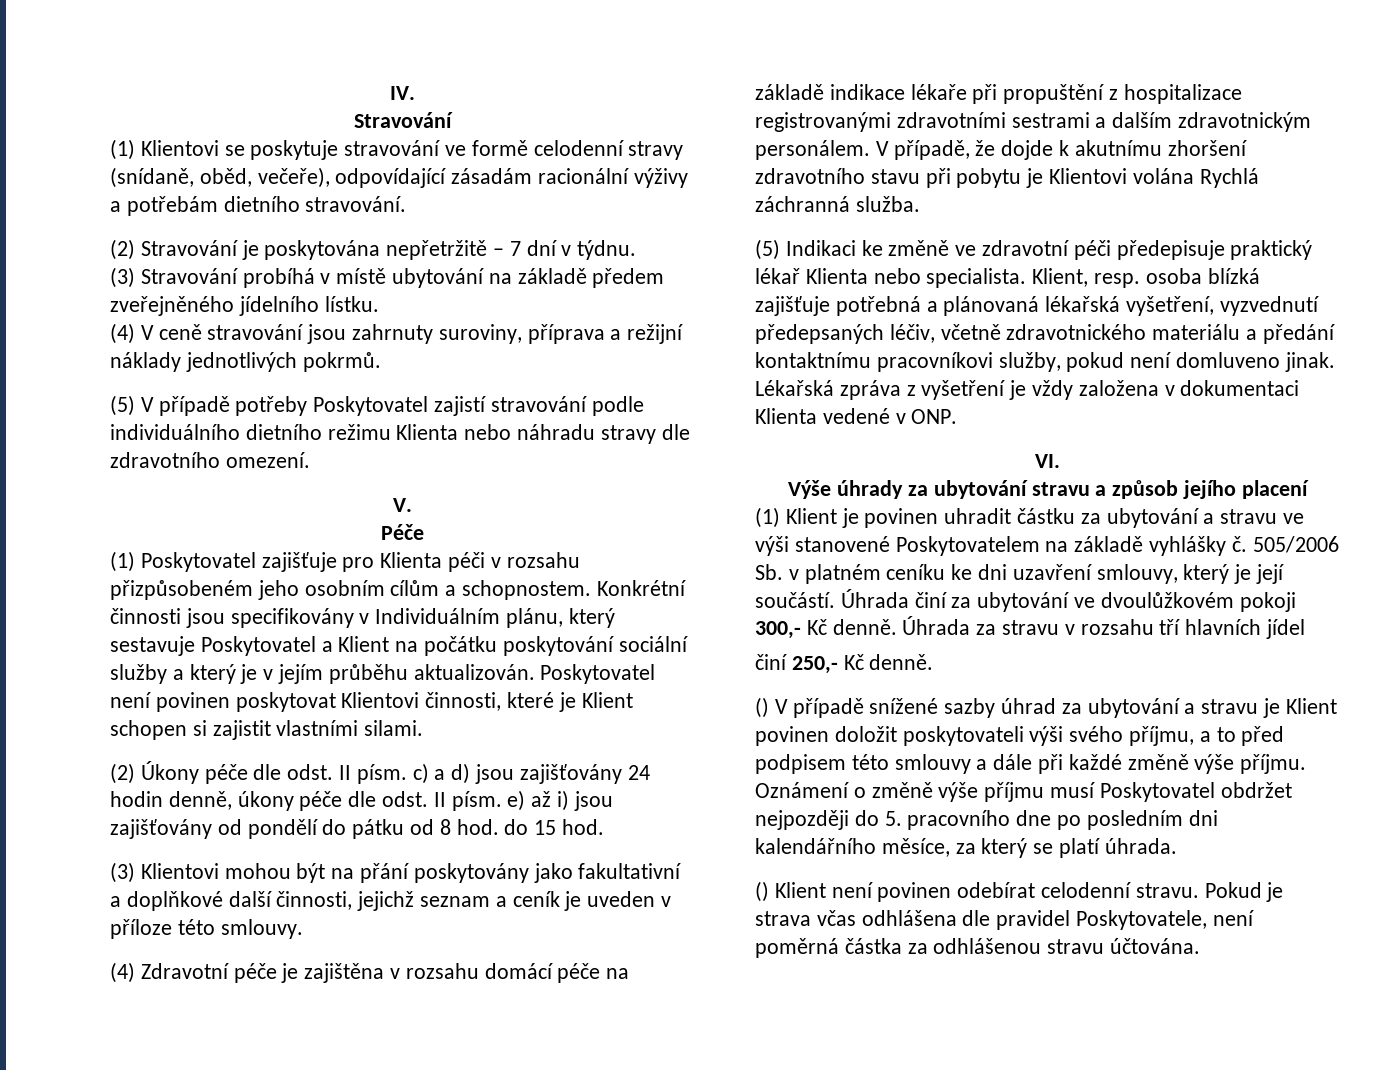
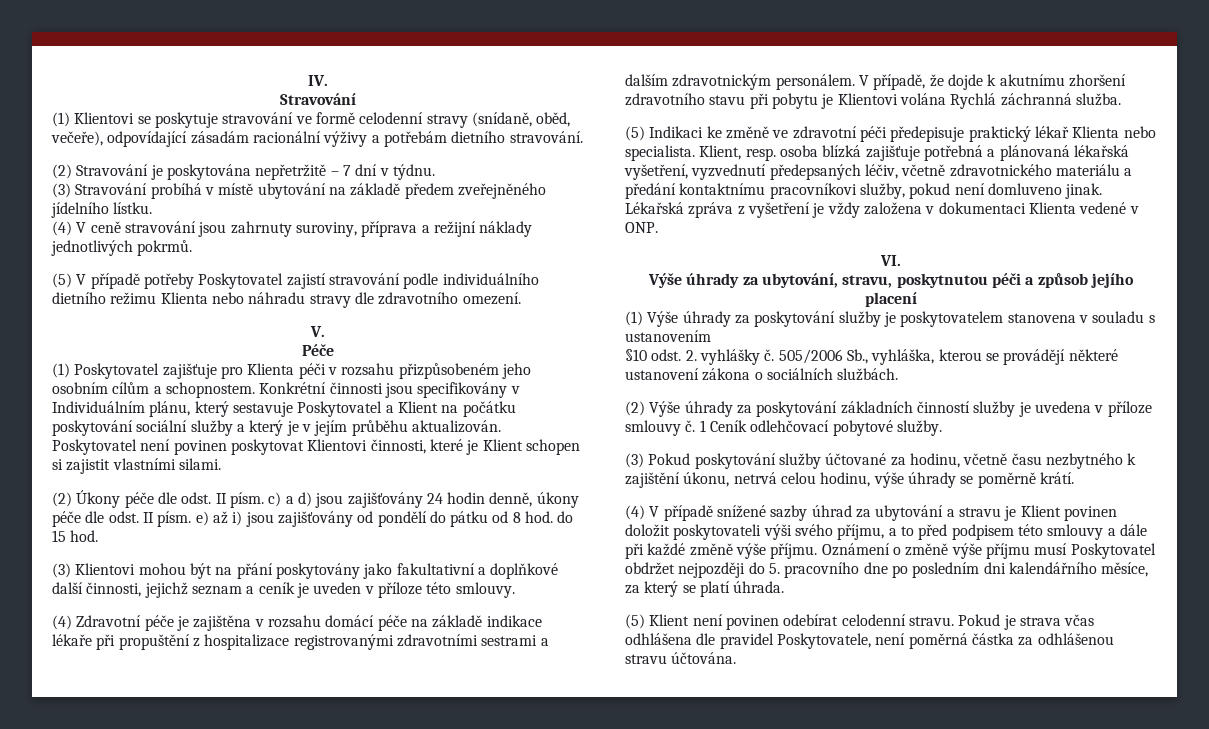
- Výše úhrady za ubytování stravu a způsob jejího placení
+ Výše úhrady za ubytování, stravu, poskytnutou péči a způsob jejího placení
- (1) Klient je povinen uhradit částku za ubytování a stravu ve výši stanovené Poskytovatelem na základě vyhlášky č. 505/2006 Sb. v platném ceníku ke dni uzavření smlouvy, který je její součástí. Úhrada činí za ubytování ve dvoulůžkovém pokoji 300,- Kč denně. Úhrada za stravu v rozsahu tří hlavních jídel
- činí 250,- Kč denně.
- () V případě snížené sazby úhrad za ubytování a stravu je Klient povinen doložit poskytovateli výši svého příjmu, a to před podpisem této smlouvy a dále při každé změně výše příjmu.
+ (1) Výše úhrady za poskytování služby je poskytovatelem stanovena v souladu s ustanovením
+ §10 odst. 2. vyhlášky č. 505/2006 Sb., vyhláška, kterou se provádějí některé ustanovení zákona o sociálních službách.
+ (2) Výše úhrady za poskytování základních činností služby je uvedena v příloze smlouvy č. 1 Ceník odlehčovací pobytové služby.
+ (3) Pokud poskytování služby účtované za hodinu, včetně času nezbytného k zajištění úkonu, netrvá celou hodinu, výše úhrady se poměrně krátí.
+ (4) V případě snížené sazby úhrad za ubytování a stravu je Klient povinen doložit poskytovateli výši svého příjmu, a to před podpisem této smlouvy a dále při každé změně výše příjmu.
- () Klient není povinen odebírat celodenní stravu.
+ (5) Klient není povinen odebírat celodenní stravu.

